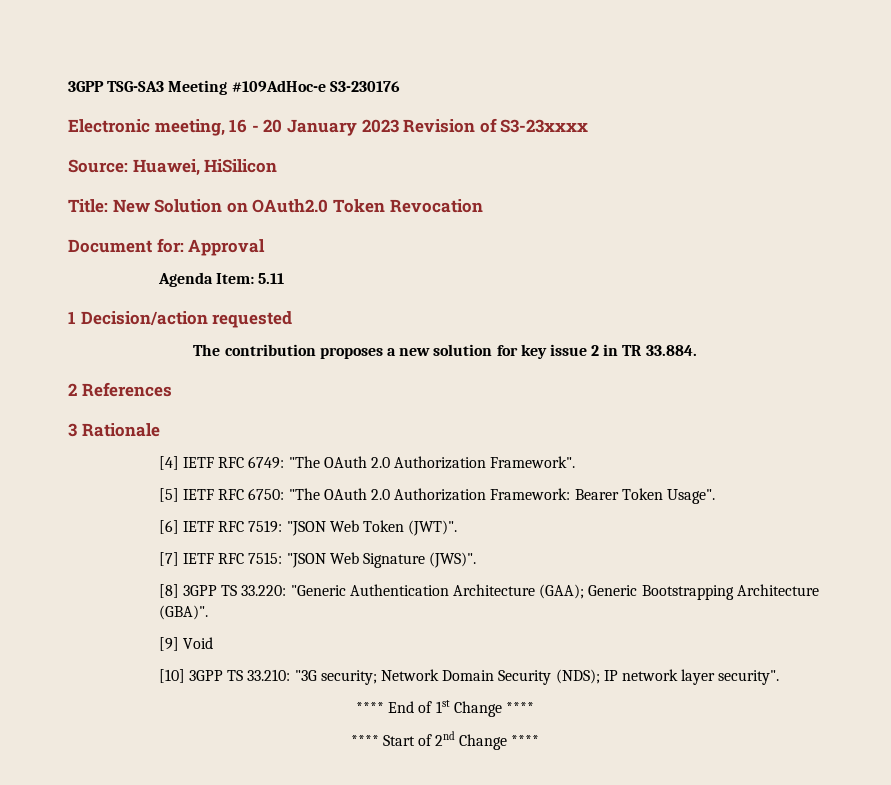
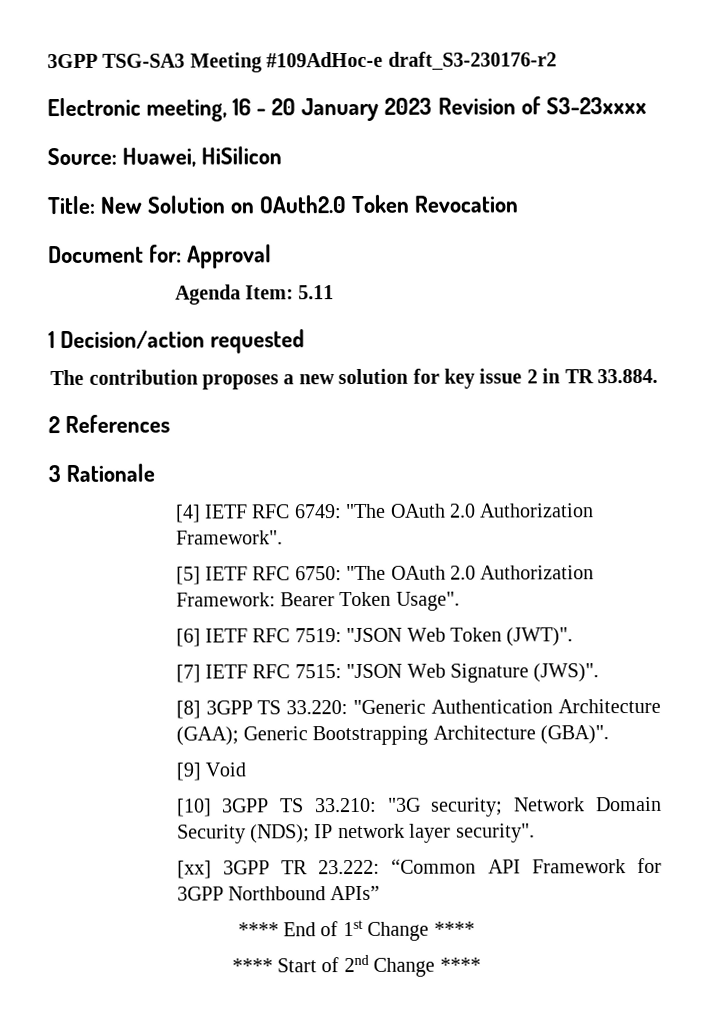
- 3GPP TSG-SA3 Meeting #109AdHoc-e S3-230176
+ 3GPP TSG-SA3 Meeting #109AdHoc-e draft_S3-230176-r2
+ [xx] 3GPP TR 23.222: “Common API Framework for 3GPP Northbound APIs”

